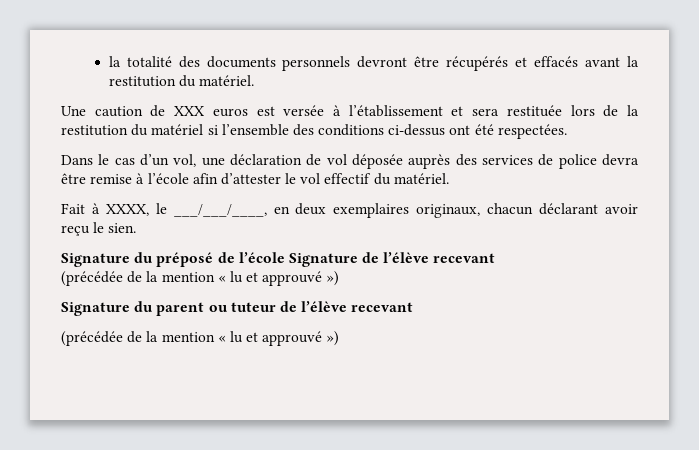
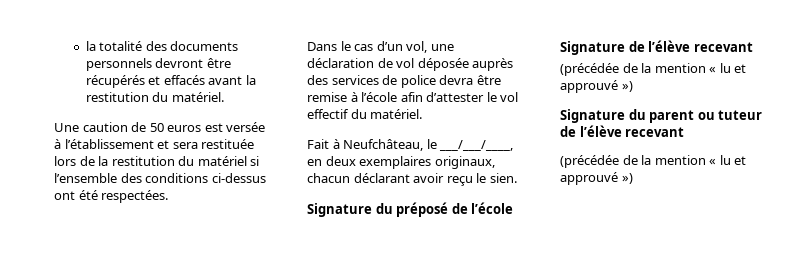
- Une caution de XXX euros est versée à l’établissement et sera restituée lors de la restitution du matériel si l’ensemble des conditions ci-dessus ont été respectées.
+ Une caution de 50 euros est versée à l’établissement et sera restituée lors de la restitution du matériel si l’ensemble des conditions ci-dessus ont été respectées.
- Fait à XXXX, le ___/___/____, en deux exemplaires originaux, chacun déclarant avoir reçu le sien.
+ Fait à Neufchâteau, le ___/___/____, en deux exemplaires originaux, chacun déclarant avoir reçu le sien.

